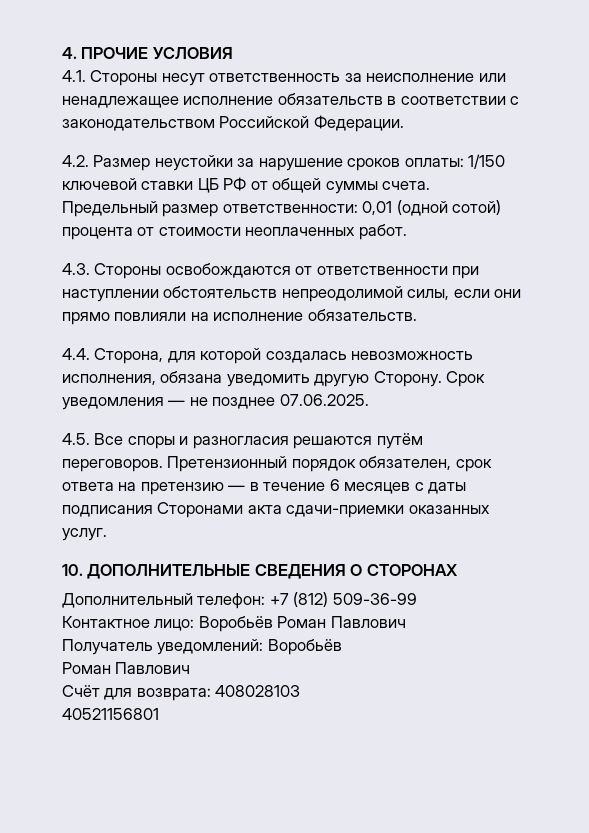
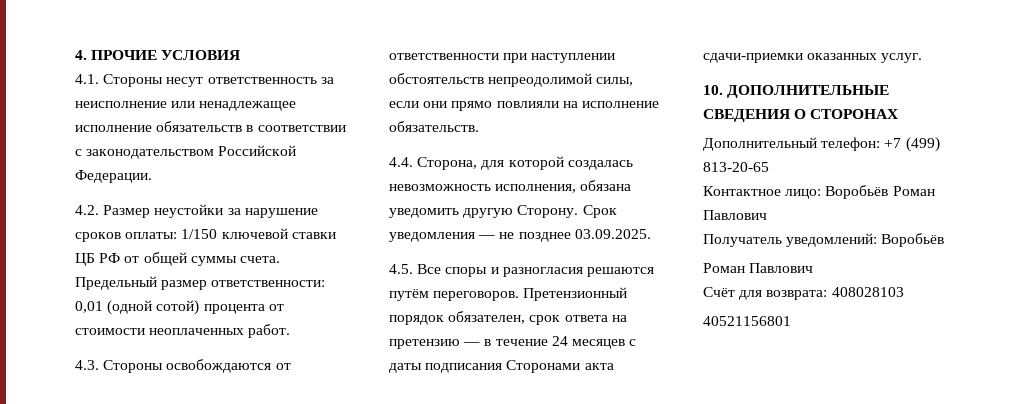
- Срок уведомления — не позднее 07.06.2025.
+ Срок уведомления — не позднее 03.09.2025.
- Претензионный порядок обязателен, срок ответа на претензию — в течение 6 месяцев с даты подписания Сторонами акта сдачи-приемки оказанных услуг.
+ Претензионный порядок обязателен, срок ответа на претензию — в течение 24 месяцев с даты подписания Сторонами акта сдачи-приемки оказанных услуг.
- Дополнительный телефон: +7 (812) 509-36-99
+ Дополнительный телефон: +7 (499) 813-20-65

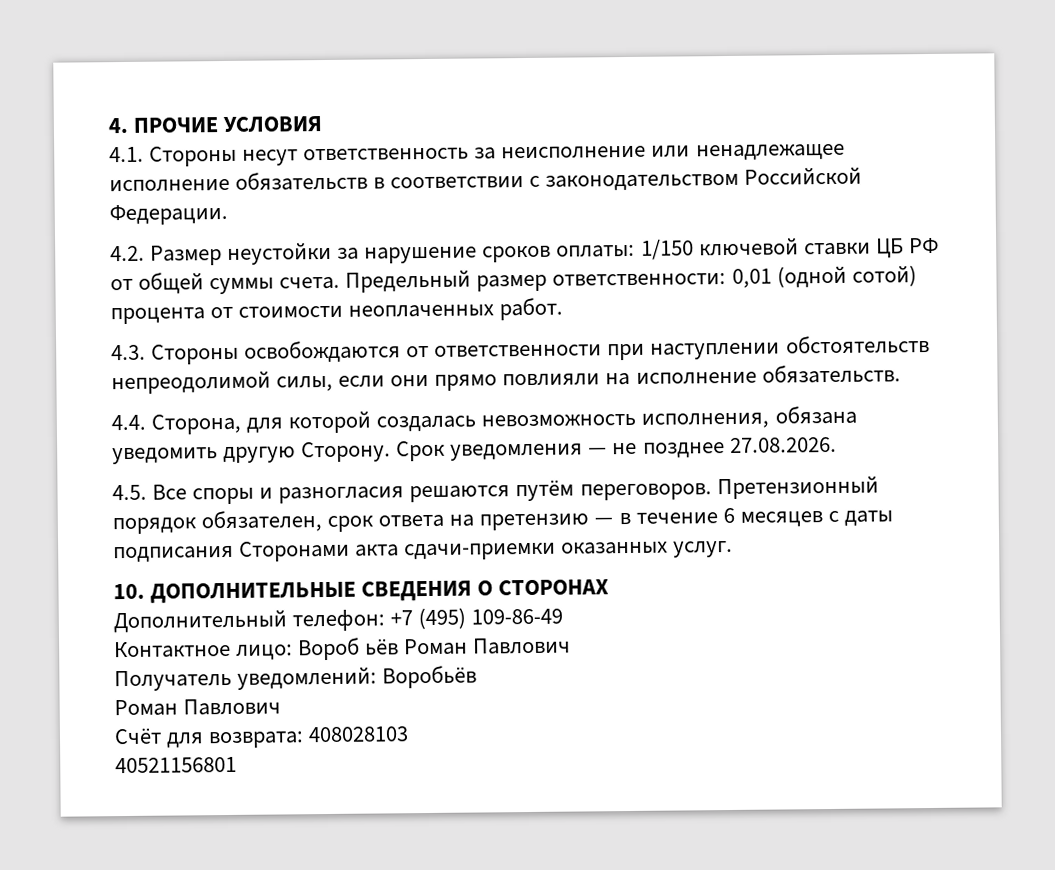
- Срок уведомления — не позднее 03.09.2025.
+ Срок уведомления — не позднее 27.08.2026.
- Претензионный порядок обязателен, срок ответа на претензию — в течение 24 месяцев с даты подписания Сторонами акта сдачи-приемки оказанных услуг.
+ Претензионный порядок обязателен, срок ответа на претензию — в течение 6 месяцев с даты подписания Сторонами акта сдачи-приемки оказанных услуг.
- Дополнительный телефон: +7 (499) 813-20-65
+ Дополнительный телефон: +7 (495) 109-86-49
- Контактное лицо: Воробьёв Роман Павлович
+ Контактное лицо: Вороб ьёв Роман Павлович

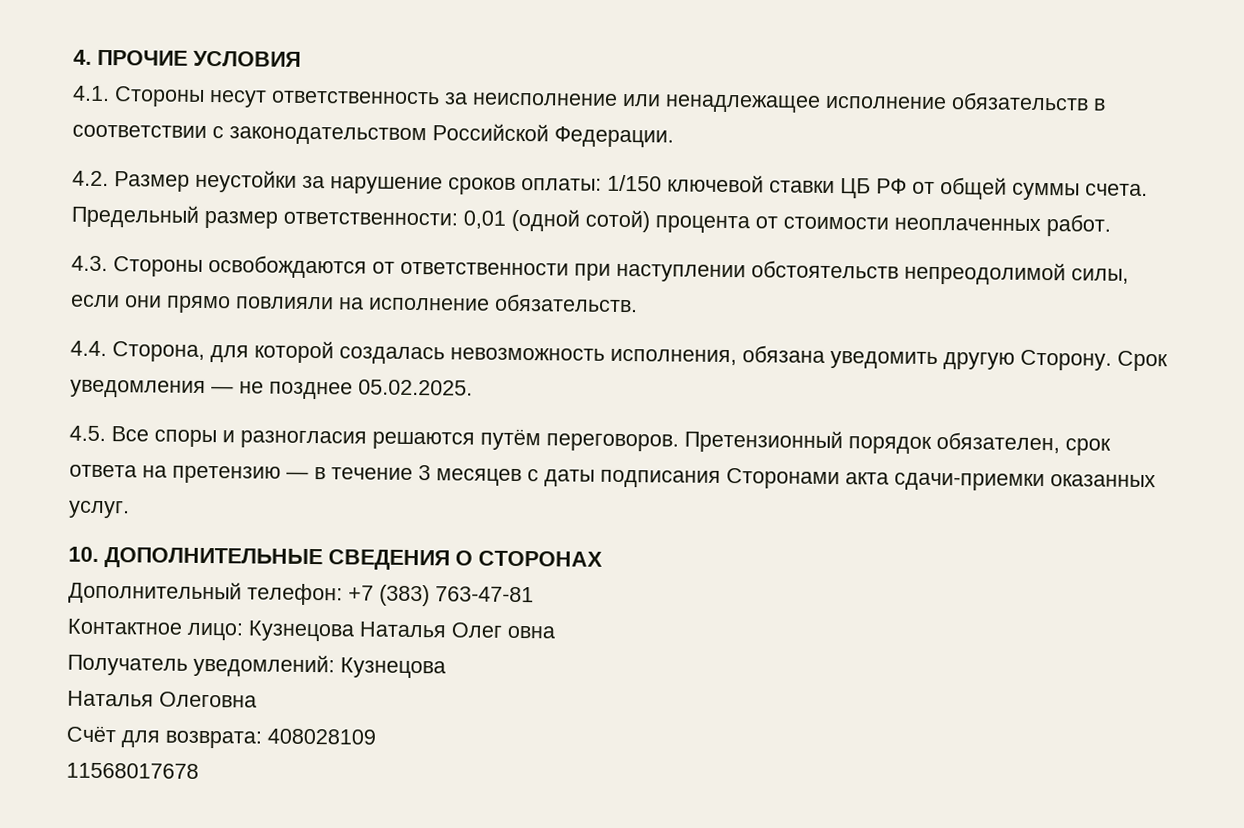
- Срок уведомления — не позднее 27.08.2026.
+ Срок уведомления — не позднее 05.02.2025.
- Претензионный порядок обязателен, срок ответа на претензию — в течение 6 месяцев с даты подписания Сторонами акта сдачи-приемки оказанных услуг.
+ Претензионный порядок обязателен, срок ответа на претензию — в течение 3 месяцев с даты подписания Сторонами акта сдачи-приемки оказанных услуг.
- Дополнительный телефон: +7 (495) 109-86-49
+ Дополнительный телефон: +7 (383) 763-47-81
- Контактное лицо: Вороб ьёв Роман Павлович
+ Контактное лицо: Кузнецова Наталья Олег овна
- Получатель уведомлений: Воробьёв
- Роман Павлович
+ Получатель уведомлений: Кузнецова
+ Наталья Олеговна
- Счёт для возврата: 408028103
- 40521156801
+ Счёт для возврата: 408028109
+ 11568017678

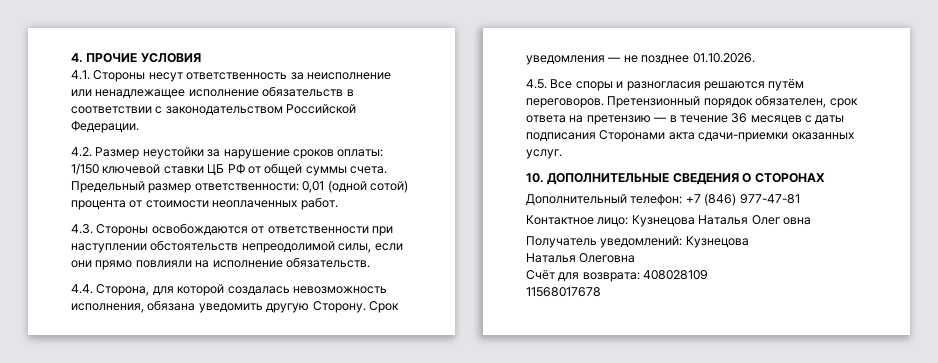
- Срок уведомления — не позднее 05.02.2025.
+ Срок уведомления — не позднее 01.10.2026.
- Претензионный порядок обязателен, срок ответа на претензию — в течение 3 месяцев с даты подписания Сторонами акта сдачи-приемки оказанных услуг.
+ Претензионный порядок обязателен, срок ответа на претензию — в течение 36 месяцев с даты подписания Сторонами акта сдачи-приемки оказанных услуг.
- Дополнительный телефон: +7 (383) 763-47-81
+ Дополнительный телефон: +7 (846) 977-47-81

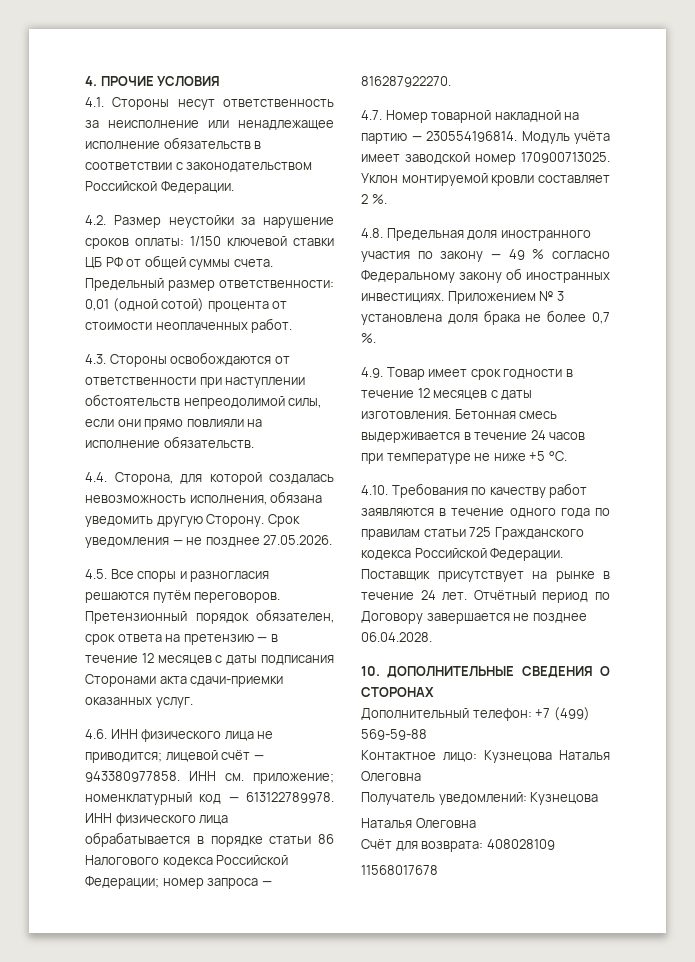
- Срок уведомления — не позднее 01.10.2026.
+ Срок уведомления — не позднее 27.05.2026.
- Претензионный порядок обязателен, срок ответа на претензию — в течение 36 месяцев с даты подписания Сторонами акта сдачи-приемки оказанных услуг.
+ Претензионный порядок обязателен, срок ответа на претензию — в течение 12 месяцев с даты подписания Сторонами акта сдачи-приемки оказанных услуг.
+ 4.6. ИНН физического лица не приводится; лицевой счёт — 943380977858. ИНН см. приложение; номенклатурный код — 613122789978. ИНН физического лица обрабатывается в порядке статьи 86 Налогового кодекса Российской Федерации; номер запроса — 816287922270.
+ 4.7. Номер товарной накладной на партию — 230554196814. Модуль учёта имеет заводской номер 170900713025. Уклон монтируемой кровли составляет 2 %.
+ 4.8. Предельная доля иностранного участия по закону — 49 % согласно Федеральному закону об иностранных инвестициях. Приложением № 3 установлена доля брака не более 0,7 %.
+ 4.9. Товар имеет срок годности в течение 12 месяцев с даты изготовления. Бетонная смесь выдерживается в течение 24 часов при температуре не ниже +5 °C.
+ 4.10. Требования по качеству работ заявляются в течение одного года по правилам статьи 725 Гражданского кодекса Российской Федерации. Поставщик присутствует на рынке в течение 24 лет. Отчётный период по Договору завершается не позднее 06.04.2028.
- Дополнительный телефон: +7 (846) 977-47-81
+ Дополнительный телефон: +7 (499) 569-59-88
- Контактное лицо: Кузнецова Наталья Олег овна
+ Контактное лицо: Кузнецова Наталья Олеговна

